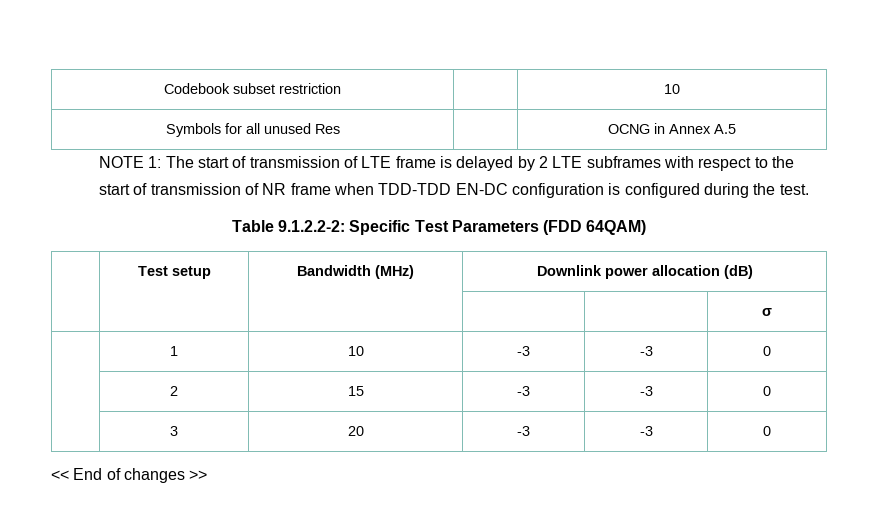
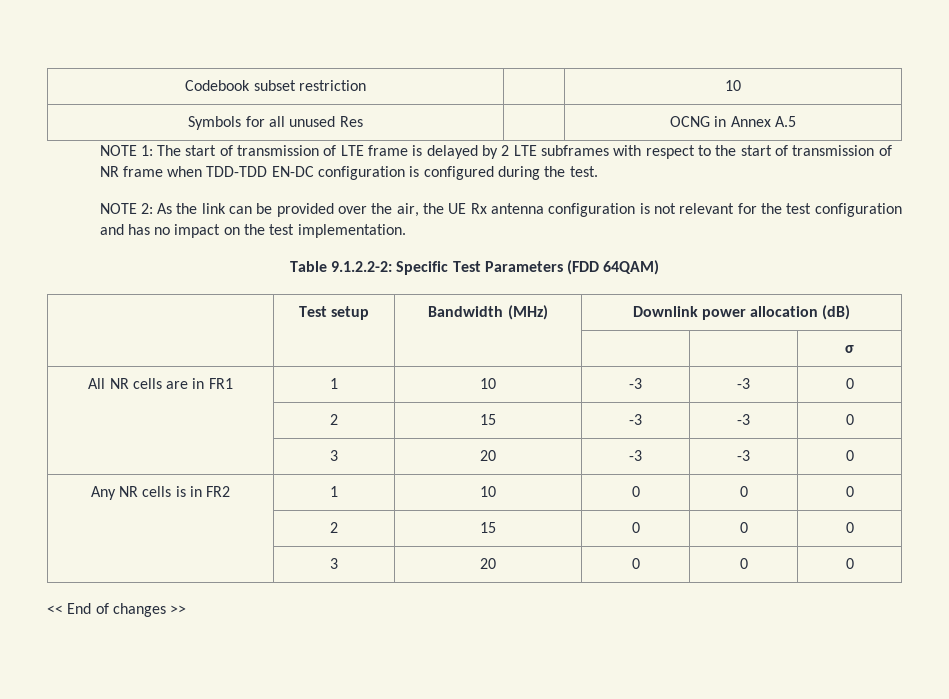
+ NOTE 2: As the link can be provided over the air, the UE Rx antenna configuration is not relevant for the test configuration and has no impact on the test implementation.
- | 1 | 10 | -3 | -3 | 0
+ All NR cells are in FR1 | 1 | 10 | -3 | -3 | 0
+ Any NR cells is in FR2 | 1 | 10 | 0 | 0 | 0
+ | 2 | 15 | 0 | 0 | 0
+ | 3 | 20 | 0 | 0 | 0

